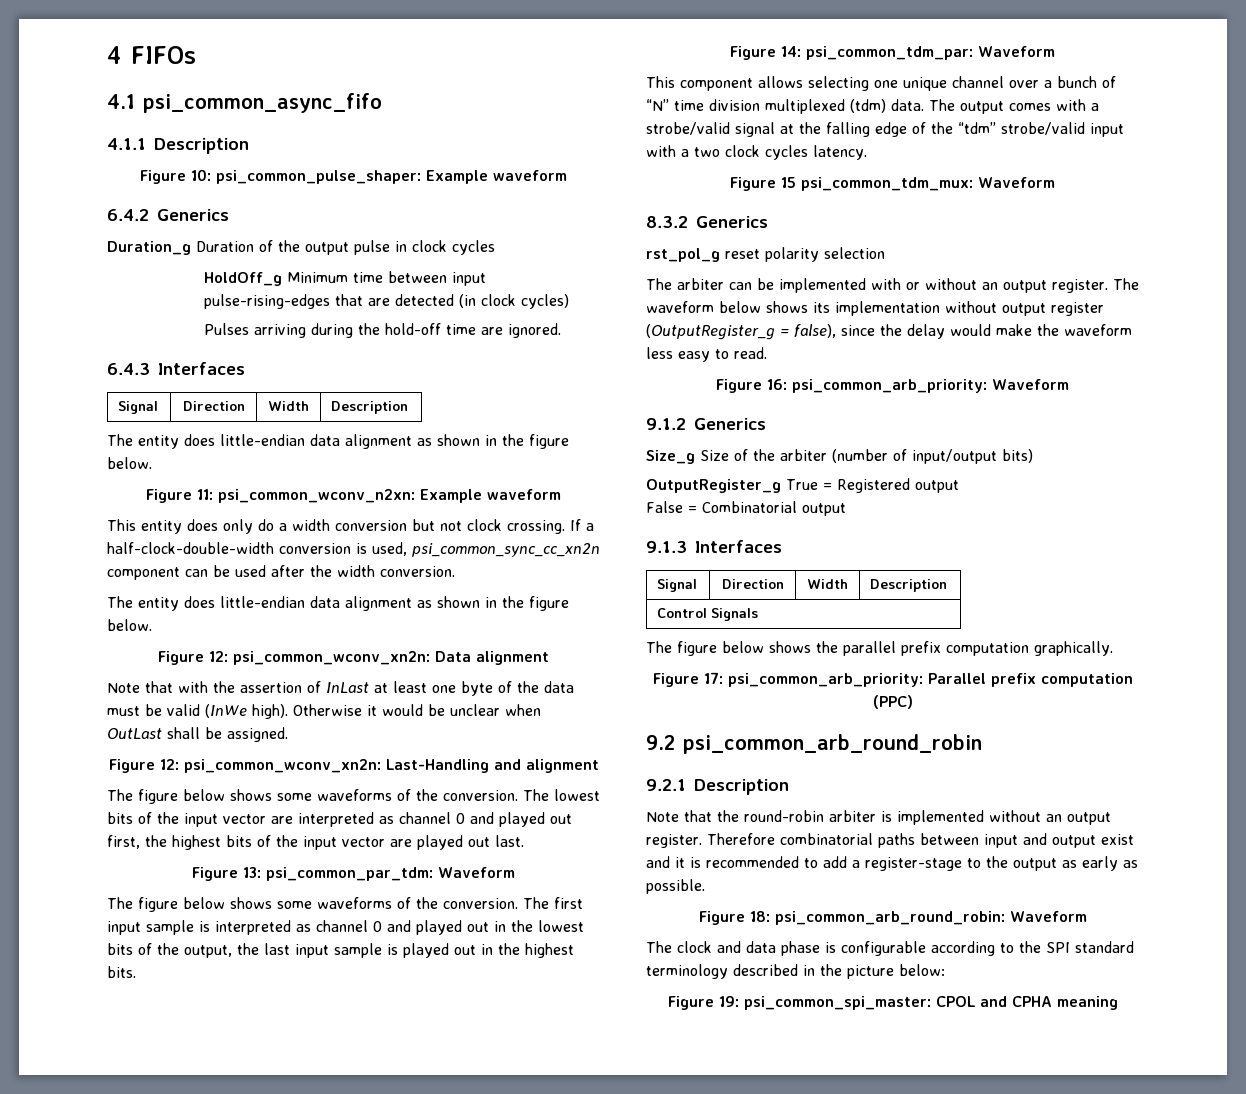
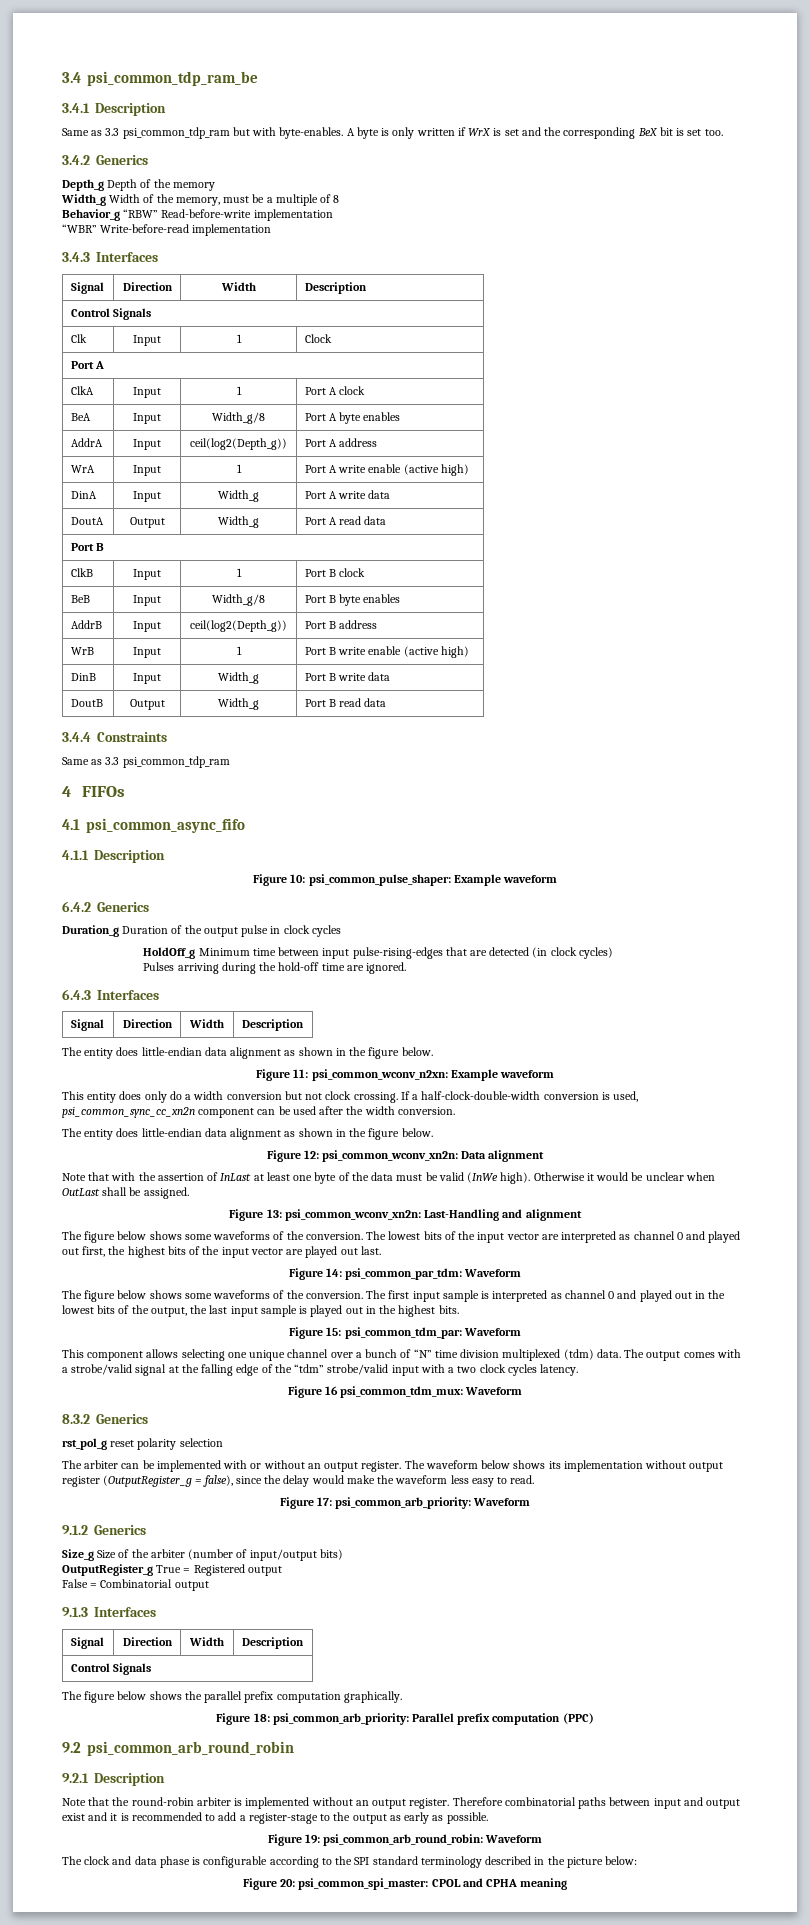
+ 3.4 psi_common_tdp_ram_be
+ 3.4.1 Description
+ Same as 3.3 psi_common_tdp_ram but with byte-enables. A byte is only written if WrX is set and the corresponding BeX bit is set too.
+ 3.4.2 Generics
+ Depth_g Depth of the memory
+ Width_g Width of the memory, must be a multiple of 8
+ Behavior_g “RBW” Read-before-write implementation
+ “WBR” Write-before-read implementation
+ 3.4.3 Interfaces
+ Signal | Direction | Width | Description
+ Control Signals
+ Clk | Input | 1 | Clock
+ Port A
+ ClkA | Input | 1 | Port A clock
+ BeA | Input | Width_g/8 | Port A byte enables
+ AddrA | Input | ceil(log2(Depth_g)) | Port A address
+ WrA | Input | 1 | Port A write enable (active high)
+ DinA | Input | Width_g | Port A write data
+ DoutA | Output | Width_g | Port A read data
+ Port B
+ ClkB | Input | 1 | Port B clock
+ BeB | Input | Width_g/8 | Port B byte enables
+ AddrB | Input | ceil(log2(Depth_g)) | Port B address
+ WrB | Input | 1 | Port B write enable (active high)
+ DinB | Input | Width_g | Port B write data
+ DoutB | Output | Width_g | Port B read data
+ 3.4.4 Constraints
+ Same as 3.3 psi_common_tdp_ram
- Figure 12: psi_common_wconv_xn2n: Last-Handling and alignment
+ Figure 13: psi_common_wconv_xn2n: Last-Handling and alignment
- Figure 13: psi_common_par_tdm: Waveform
+ Figure 14: psi_common_par_tdm: Waveform
- Figure 14: psi_common_tdm_par: Waveform
+ Figure 15: psi_common_tdm_par: Waveform
- Figure 15 psi_common_tdm_mux: Waveform
+ Figure 16 psi_common_tdm_mux: Waveform
- Figure 16: psi_common_arb_priority: Waveform
+ Figure 17: psi_common_arb_priority: Waveform
- Figure 17: psi_common_arb_priority: Parallel prefix computation (PPC)
+ Figure 18: psi_common_arb_priority: Parallel prefix computation (PPC)
- Figure 18: psi_common_arb_round_robin: Waveform
+ Figure 19: psi_common_arb_round_robin: Waveform
- Figure 19: psi_common_spi_master: CPOL and CPHA meaning
+ Figure 20: psi_common_spi_master: CPOL and CPHA meaning

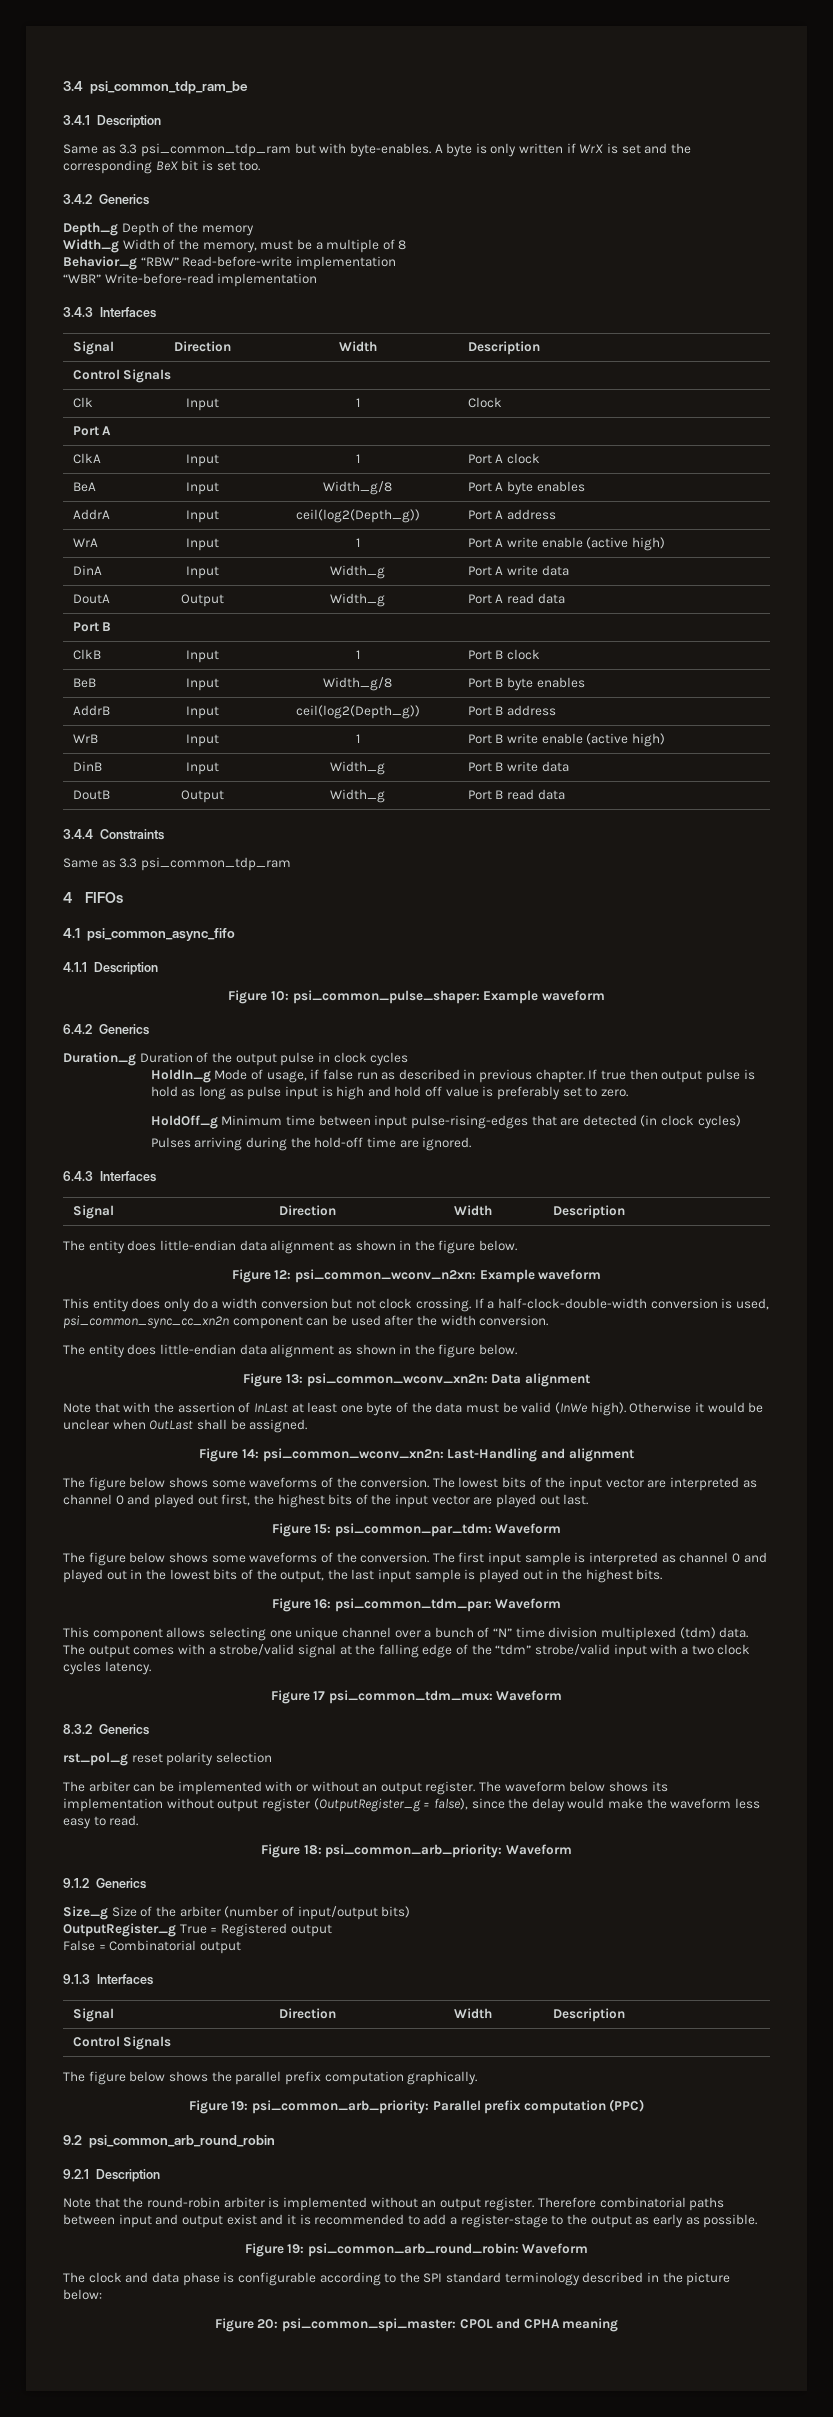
+ HoldIn_g Mode of usage, if false run as described in previous chapter. If true then output pulse is hold as long as pulse input is high and hold off value is preferably set to zero.
- Figure 11: psi_common_wconv_n2xn: Example waveform
+ Figure 12: psi_common_wconv_n2xn: Example waveform
- Figure 12: psi_common_wconv_xn2n: Data alignment
+ Figure 13: psi_common_wconv_xn2n: Data alignment
- Figure 13: psi_common_wconv_xn2n: Last-Handling and alignment
+ Figure 14: psi_common_wconv_xn2n: Last-Handling and alignment
- Figure 14: psi_common_par_tdm: Waveform
+ Figure 15: psi_common_par_tdm: Waveform
- Figure 15: psi_common_tdm_par: Waveform
+ Figure 16: psi_common_tdm_par: Waveform
- Figure 16 psi_common_tdm_mux: Waveform
+ Figure 17 psi_common_tdm_mux: Waveform
- Figure 17: psi_common_arb_priority: Waveform
+ Figure 18: psi_common_arb_priority: Waveform
- Figure 18: psi_common_arb_priority: Parallel prefix computation (PPC)
+ Figure 19: psi_common_arb_priority: Parallel prefix computation (PPC)

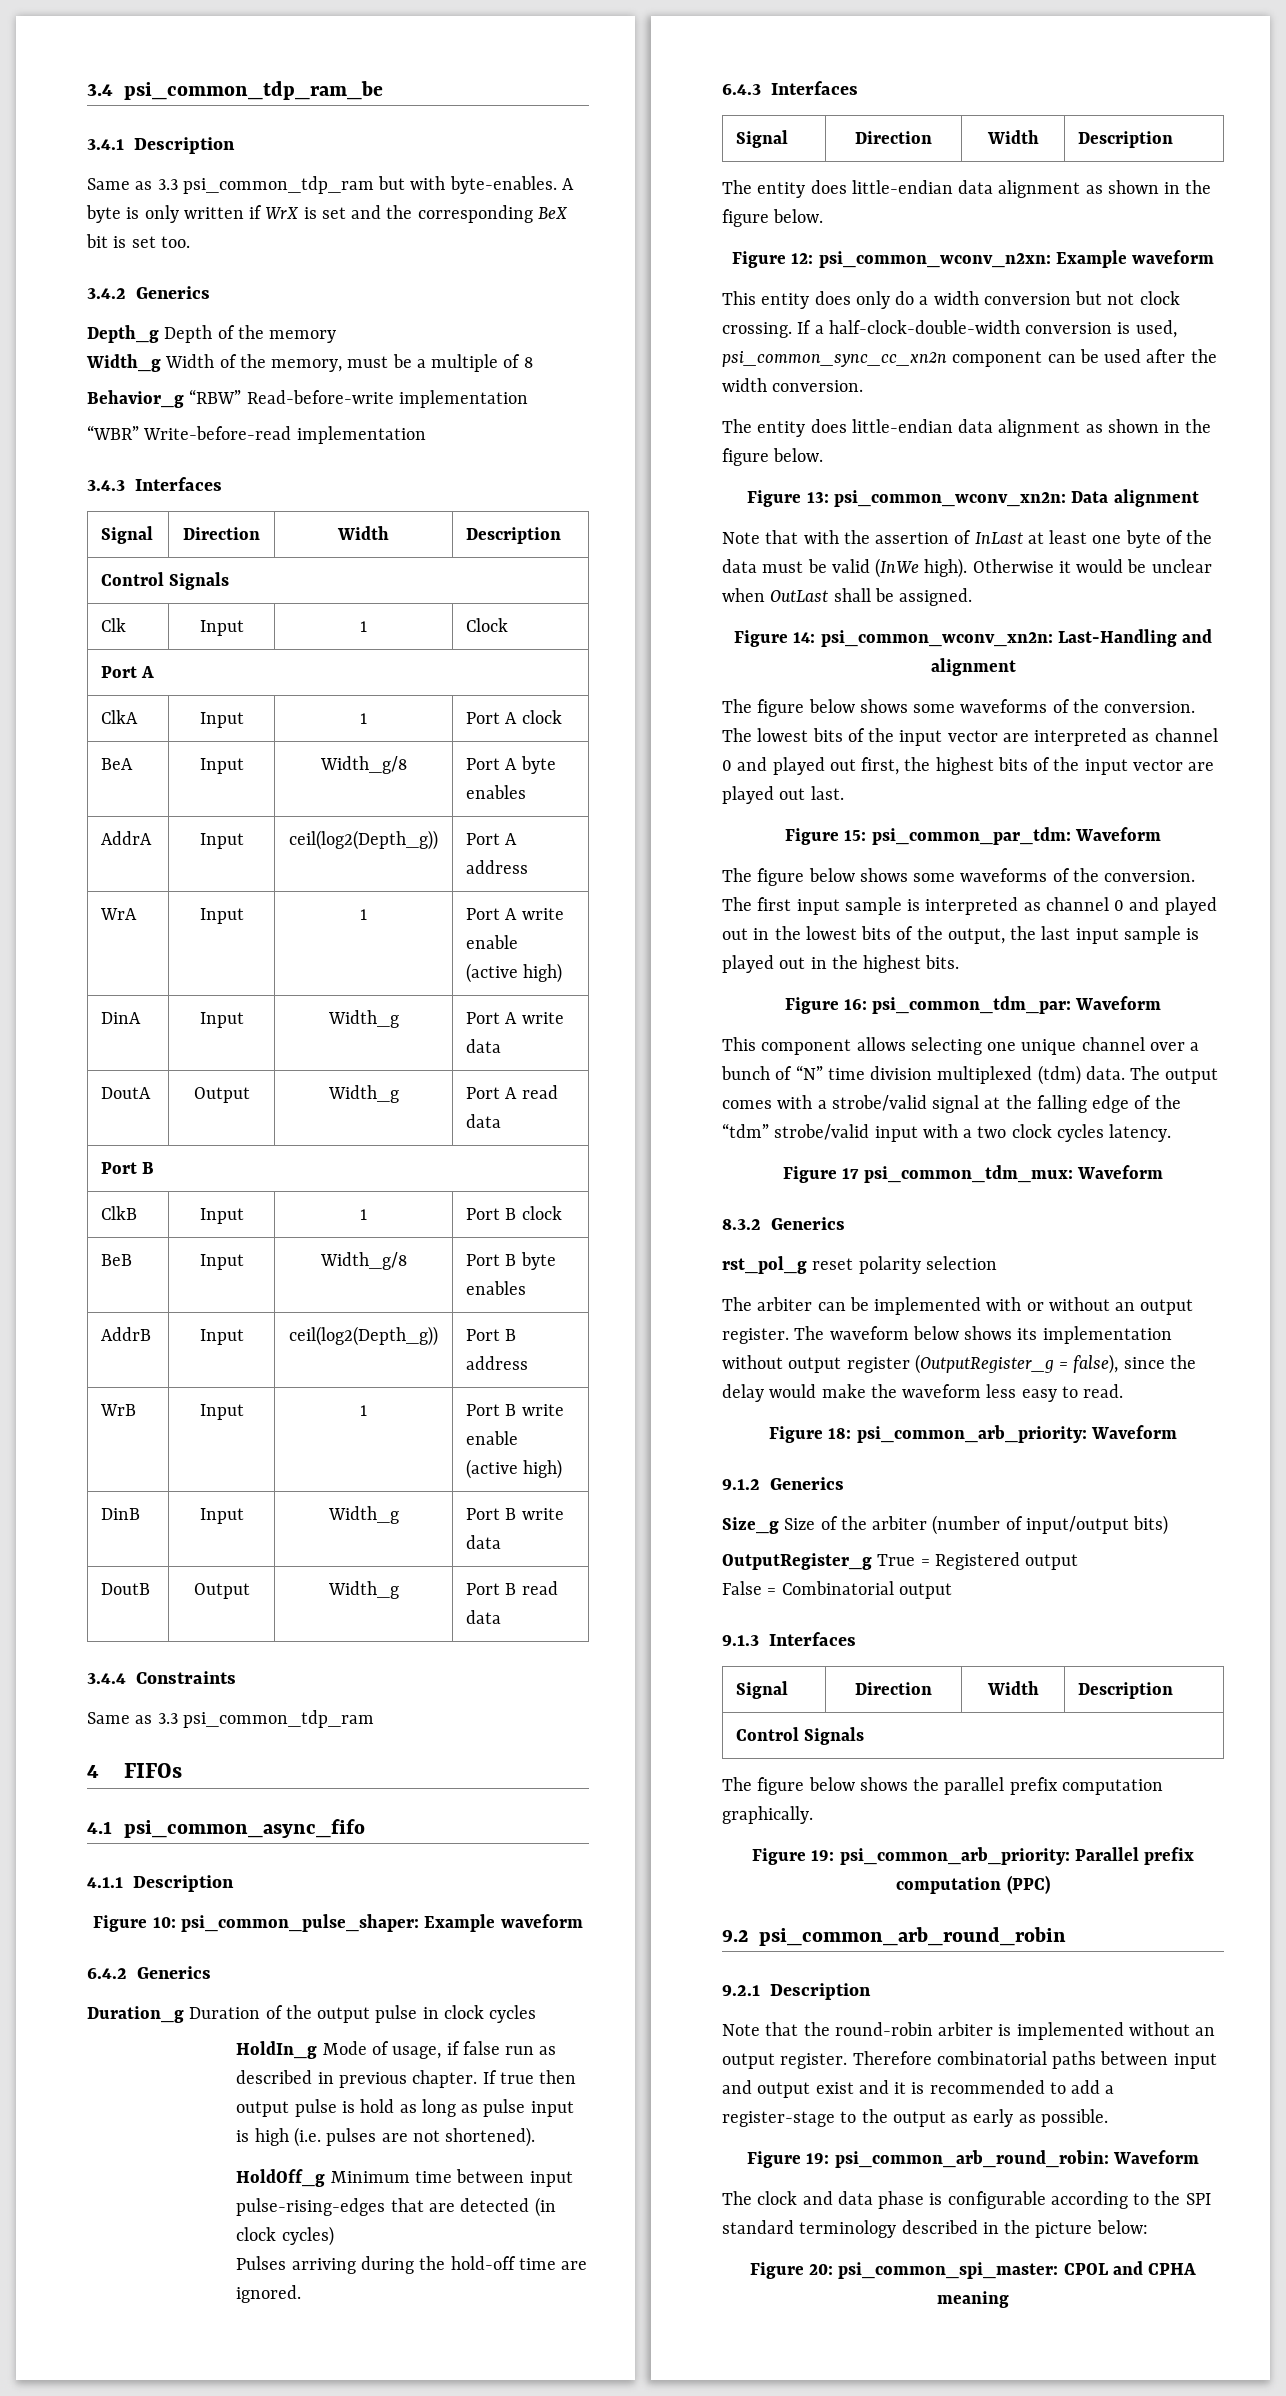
- If true then output pulse is hold as long as pulse input is high and hold off value is preferably set to zero.
+ If true then output pulse is hold as long as pulse input is high (i.e. pulses are not shortened).

